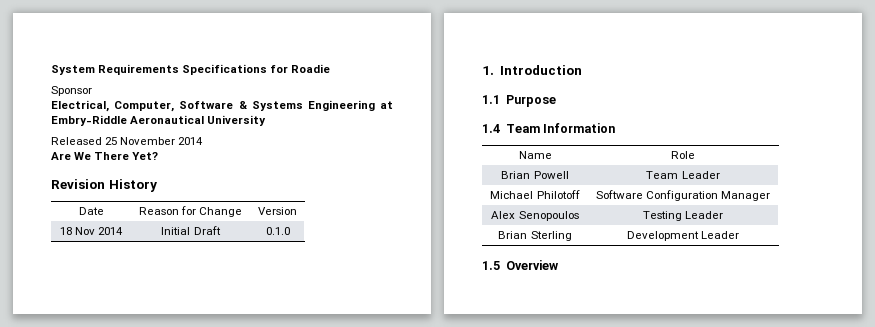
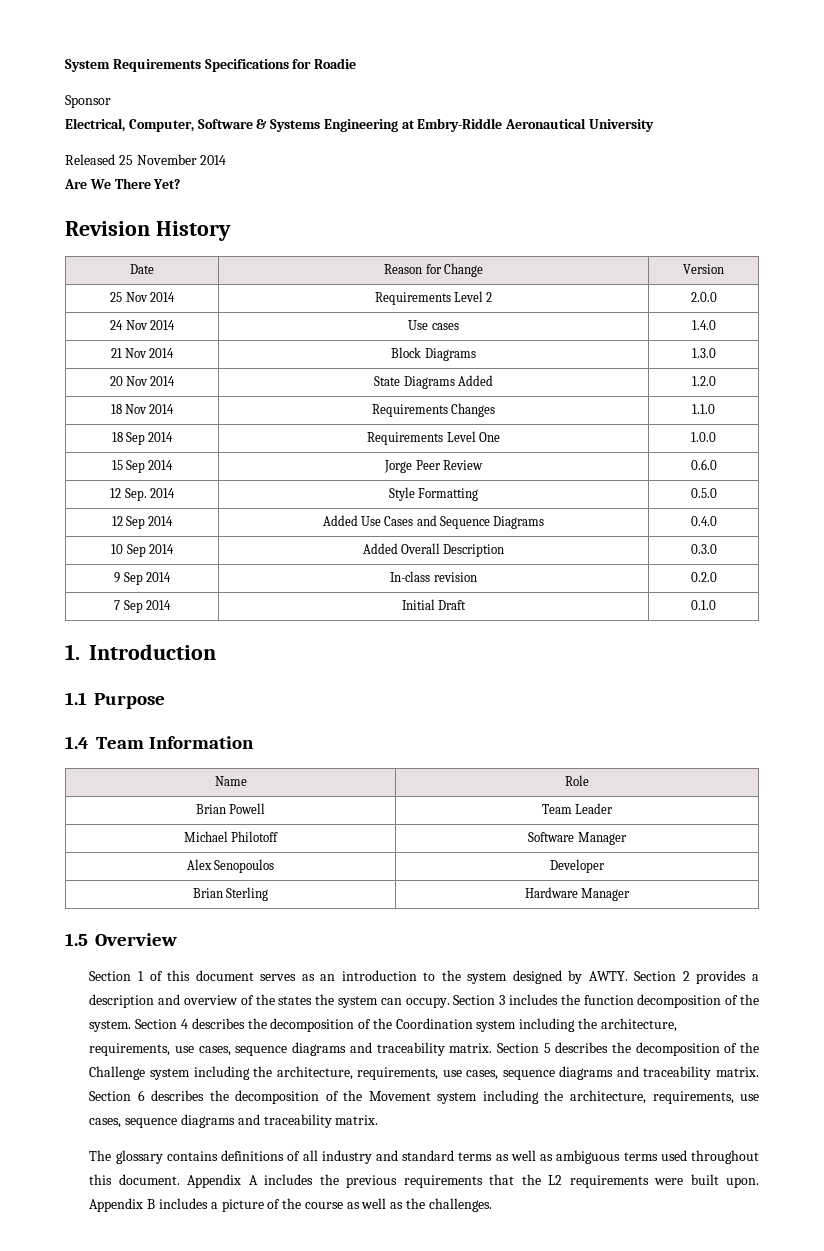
- 18 Nov 2014 | Initial Draft | 0.1.0
+ 25 Nov 2014 | Requirements Level 2 | 2.0.0
+ 24 Nov 2014 | Use cases | 1.4.0
+ 21 Nov 2014 | Block Diagrams | 1.3.0
+ 20 Nov 2014 | State Diagrams Added | 1.2.0
+ 18 Nov 2014 | Requirements Changes | 1.1.0
+ 18 Sep 2014 | Requirements Level One | 1.0.0
+ 15 Sep 2014 | Jorge Peer Review | 0.6.0
+ 12 Sep. 2014 | Style Formatting | 0.5.0
+ 12 Sep 2014 | Added Use Cases and Sequence Diagrams | 0.4.0
+ 10 Sep 2014 | Added Overall Description | 0.3.0
+ 9 Sep 2014 | In-class revision | 0.2.0
+ 7 Sep 2014 | Initial Draft | 0.1.0
- Michael Philotoff | Software Configuration Manager
+ Michael Philotoff | Software Manager
- Alex Senopoulos | Testing Leader
+ Alex Senopoulos | Developer
- Brian Sterling | Development Leader
+ Brian Sterling | Hardware Manager
+ Section 1 of this document serves as an introduction to the system designed by AWTY. Section 2 provides a description and overview of the states the system can occupy. Section 3 includes the function decomposition of the system. Section 4 describes the decomposition of the Coordination system including the architecture, requirements, use cases, sequence diagrams and traceability matrix. Section 5 describes the decomposition of the Challenge system including the architecture, requirements, use cases, sequence diagrams and traceability matrix. Section 6 describes the decomposition of the Movement system including the architecture, requirements, use cases, sequence diagrams and traceability matrix.
+ The glossary contains definitions of all industry and standard terms as well as ambiguous terms used throughout this document. Appendix A includes the previous requirements that the L2 requirements were built upon. Appendix B includes a picture of the course as well as the challenges.

